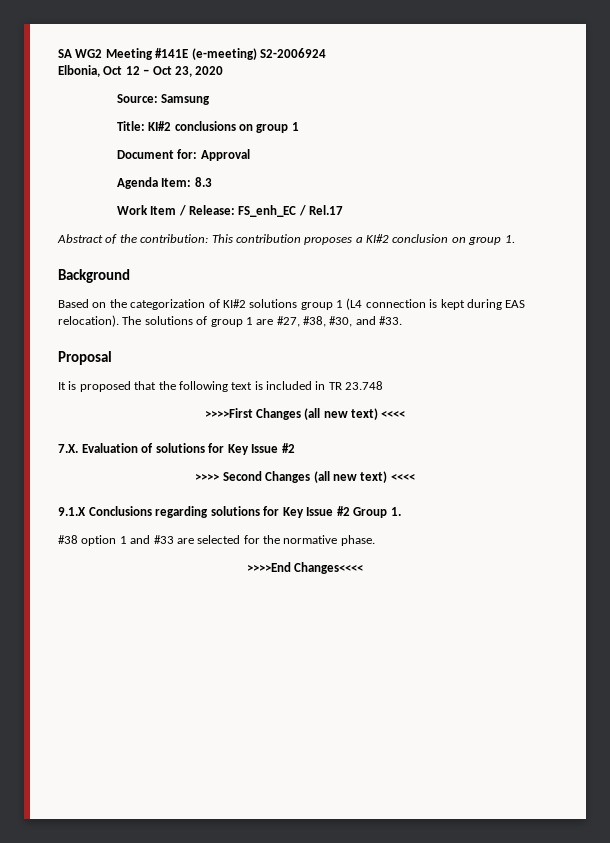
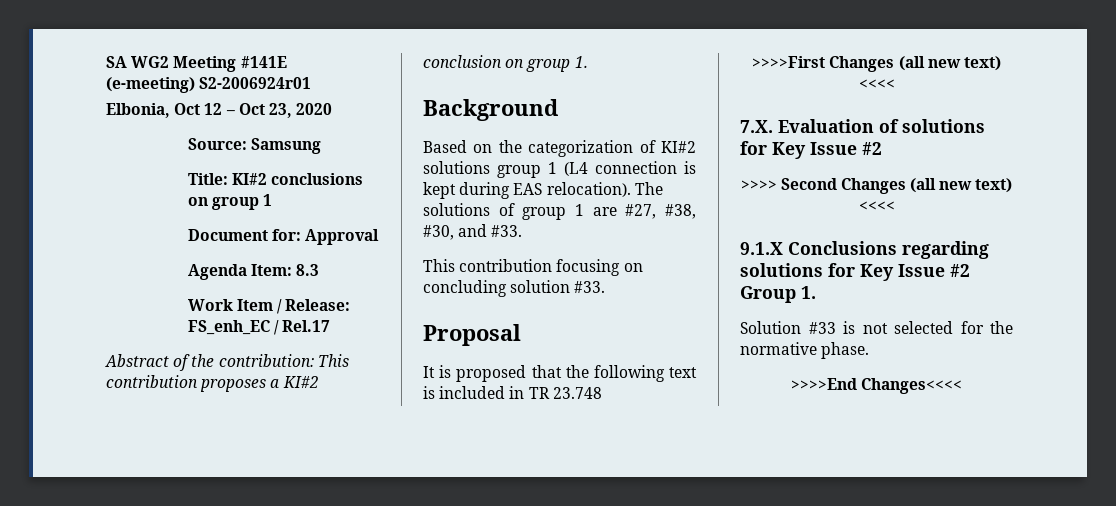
- SA WG2 Meeting #141E (e-meeting) S2-2006924
+ SA WG2 Meeting #141E (e-meeting) S2-2006924r01
+ This contribution focusing on concluding solution #33.
- #38 option 1 and #33 are selected for the normative phase.
+ Solution #33 is not selected for the normative phase.

